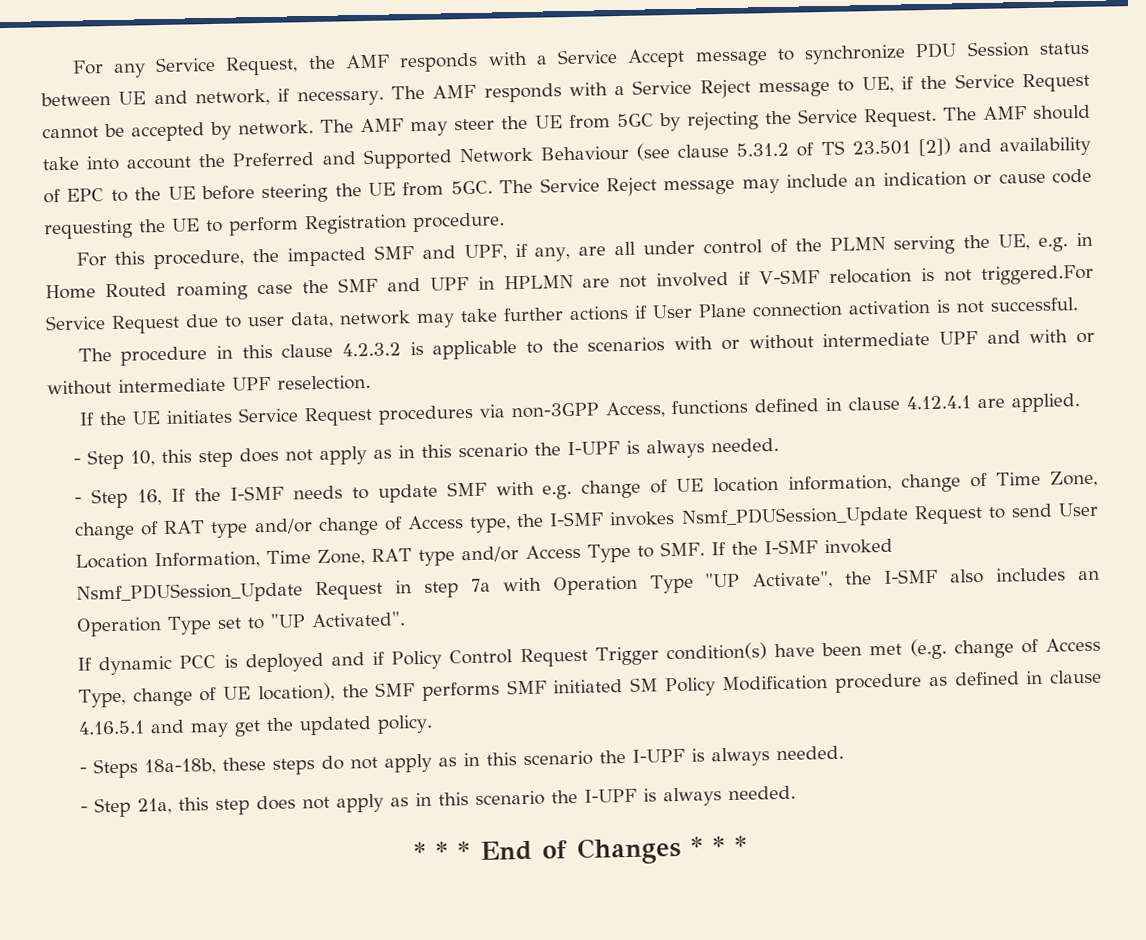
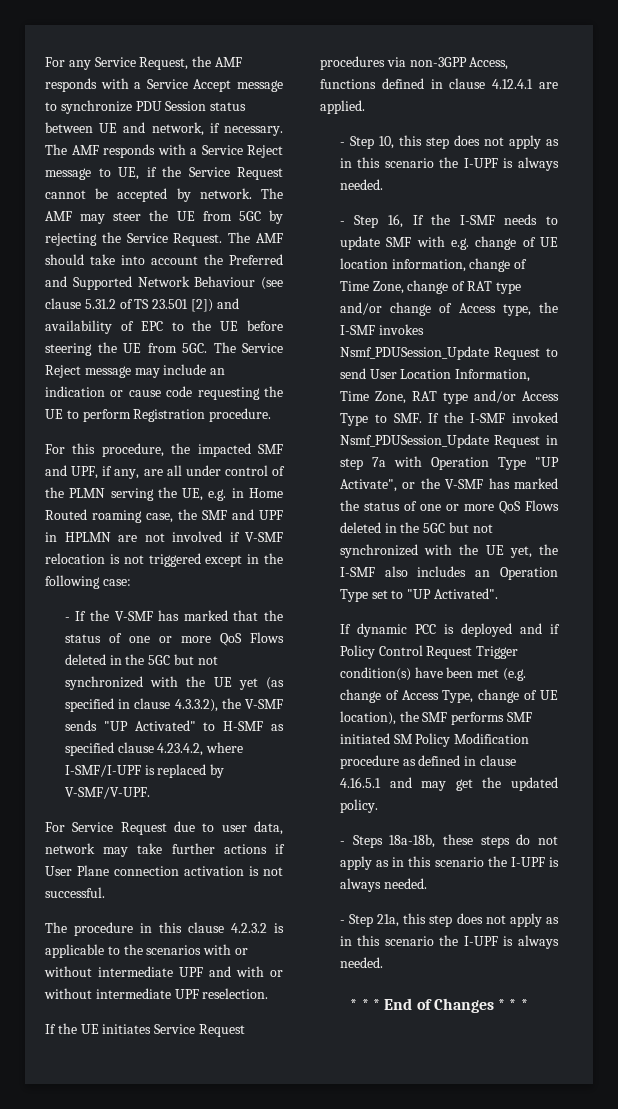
- For this procedure, the impacted SMF and UPF, if any, are all under control of the PLMN serving the UE, e.g. in Home Routed roaming case the SMF and UPF in HPLMN are not involved if V-SMF relocation is not triggered.For Service Request due to user data, network may take further actions if User Plane connection activation is not successful.
+ For this procedure, the impacted SMF and UPF, if any, are all under control of the PLMN serving the UE, e.g. in Home Routed roaming case, the SMF and UPF in HPLMN are not involved if V-SMF relocation is not triggered except in the following case:
+ - If the V-SMF has marked that the status of one or more QoS Flows deleted in the 5GC but not synchronized with the UE yet (as specified in clause 4.3.3.2), the V-SMF sends "UP Activated" to H-SMF as specified clause 4.23.4.2, where I-SMF/I-UPF is replaced by V-SMF/V-UPF.
+ For Service Request due to user data, network may take further actions if User Plane connection activation is not successful.
- - Step 16, If the I-SMF needs to update SMF with e.g. change of UE location information, change of Time Zone, change of RAT type and/or change of Access type, the I-SMF invokes Nsmf_PDUSession_Update Request to send User Location Information, Time Zone, RAT type and/or Access Type to SMF. If the I-SMF invoked Nsmf_PDUSession_Update Request in step 7a with Operation Type "UP Activate", the I-SMF also includes an Operation Type set to "UP Activated".
+ - Step 16, If the I-SMF needs to update SMF with e.g. change of UE location information, change of Time Zone, change of RAT type and/or change of Access type, the I-SMF invokes Nsmf_PDUSession_Update Request to send User Location Information, Time Zone, RAT type and/or Access Type to SMF. If the I-SMF invoked Nsmf_PDUSession_Update Request in step 7a with Operation Type "UP Activate", or the V-SMF has marked the status of one or more QoS Flows deleted in the 5GC but not synchronized with the UE yet, the I-SMF also includes an Operation Type set to "UP Activated".

